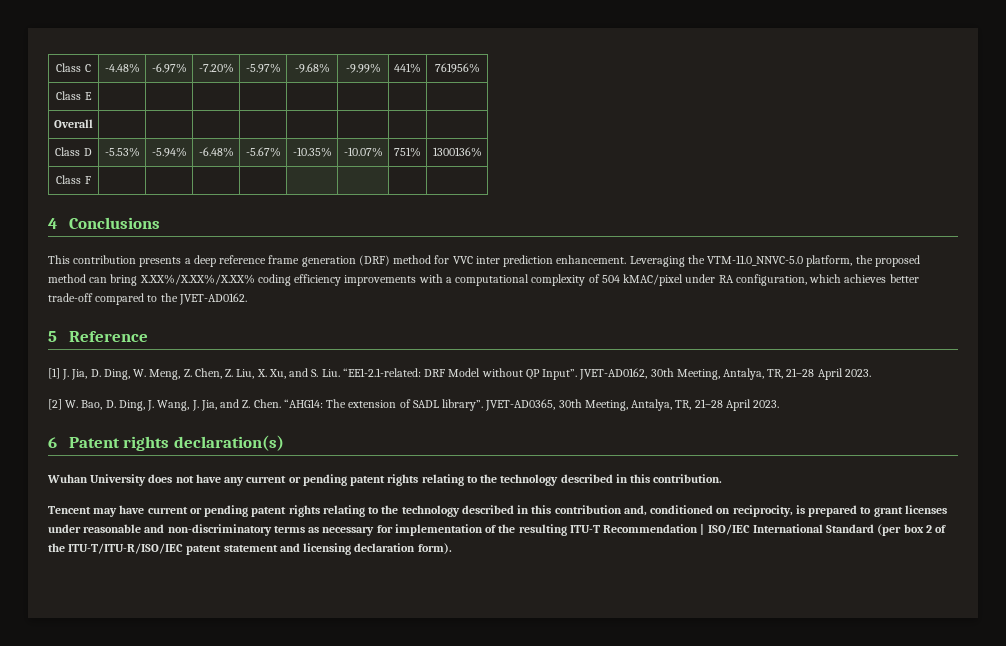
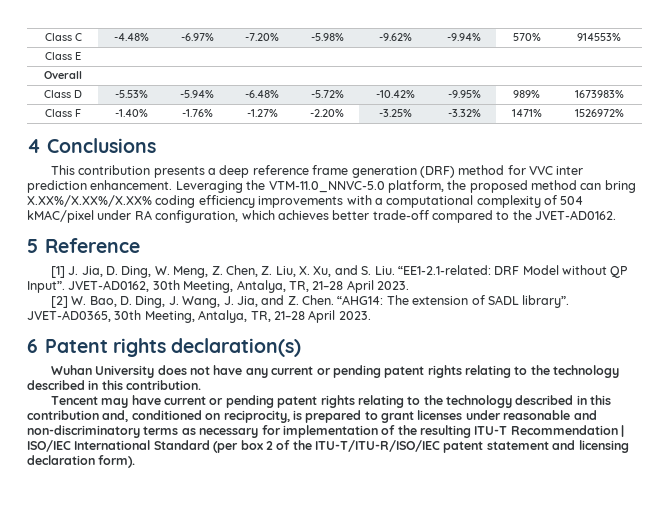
- Class C | -4.48% | -6.97% | -7.20% | -5.97% | -9.68% | -9.99% | 441% | 761956%
+ Class C | -4.48% | -6.97% | -7.20% | -5.98% | -9.62% | -9.94% | 570% | 914553%
- Class D | -5.53% | -5.94% | -6.48% | -5.67% | -10.35% | -10.07% | 751% | 1300136%
- Class F | | | | | | | |
+ Class D | -5.53% | -5.94% | -6.48% | -5.72% | -10.42% | -9.95% | 989% | 1673983%
+ Class F | -1.40% | -1.76% | -1.27% | -2.20% | -3.25% | -3.32% | 1471% | 1526972%

